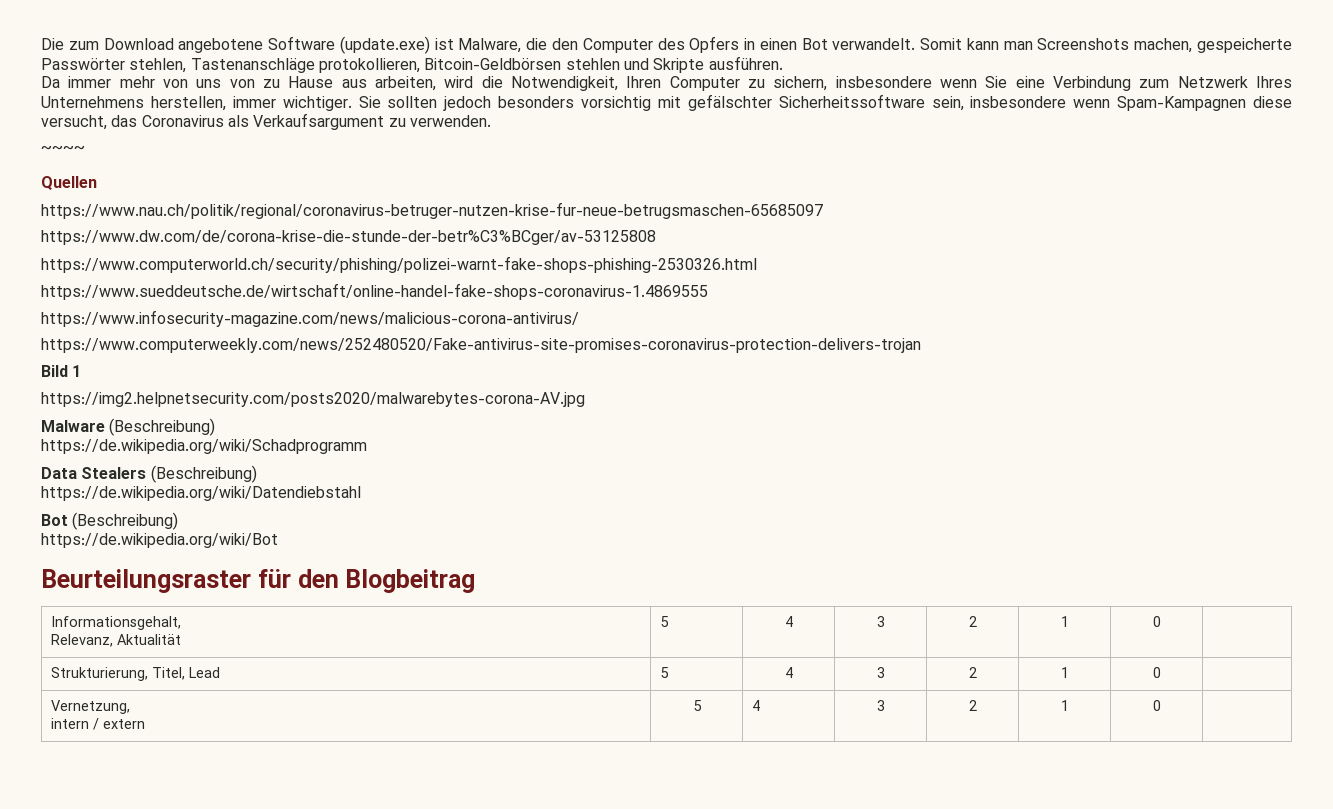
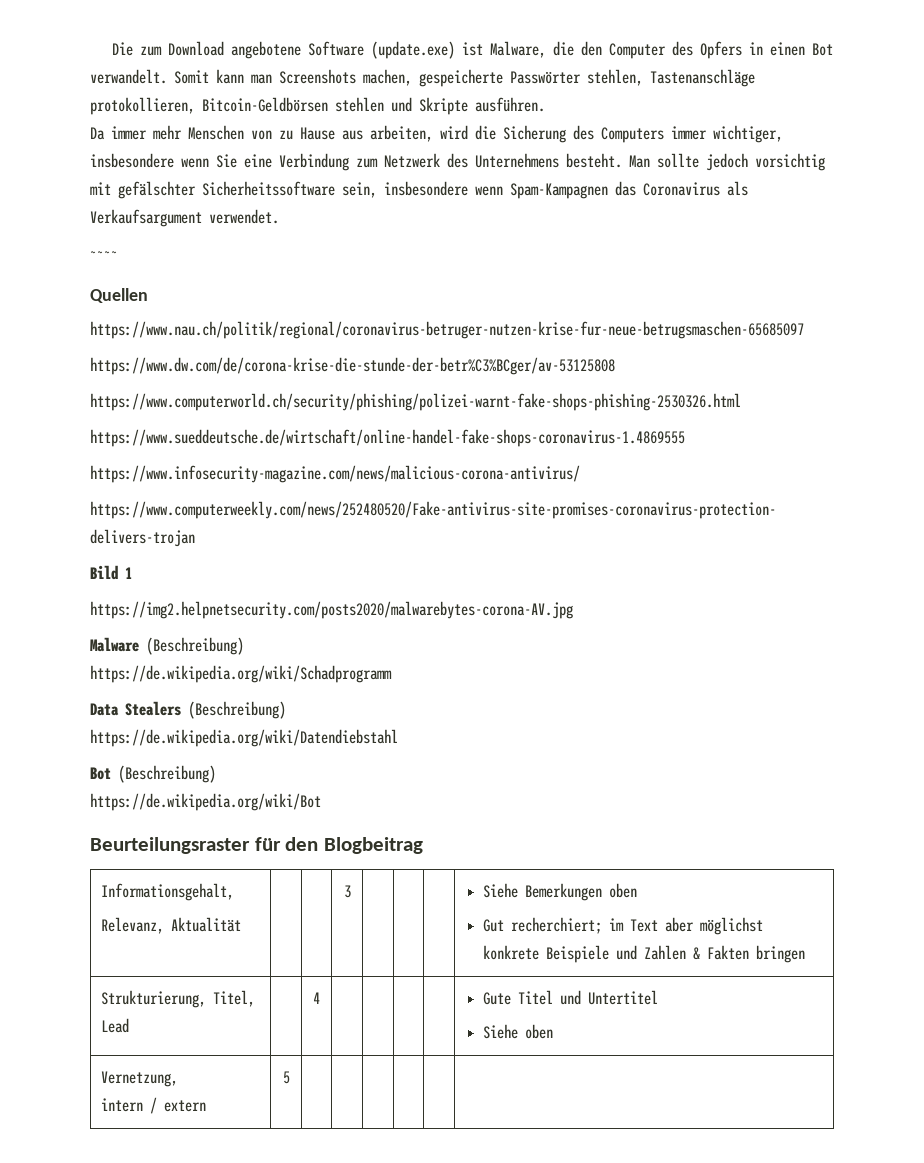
- Da immer mehr von uns von zu Hause aus arbeiten, wird die Notwendigkeit, Ihren Computer zu sichern, insbesondere wenn Sie eine Verbindung zum Netzwerk Ihres Unternehmens herstellen, immer wichtiger. Sie sollten jedoch besonders vorsichtig mit gefälschter Sicherheitssoftware sein, insbesondere wenn Spam-Kampagnen diese versucht, das Coronavirus als Verkaufsargument zu verwenden.
+ Da immer mehr Menschen von zu Hause aus arbeiten, wird die Sicherung des Computers immer wichtiger, insbesondere wenn Sie eine Verbindung zum Netzwerk des Unternehmens besteht. Man sollte jedoch vorsichtig mit gefälschter Sicherheitssoftware sein, insbesondere wenn Spam-Kampagnen das Coronavirus als Verkaufsargument verwendet.
  Informationsgehalt,
- Relevanz, Aktualität | 5 | 4 | 3 | 2 | 1 | 0 |
+ Relevanz, Aktualität | | | 3 | | | | Siehe Bemerkungen oben
+ Gut recherchiert; im Text aber möglichst konkrete Beispiele und Zahlen & Fakten bringen
- Strukturierung, Titel, Lead | 5 | 4 | 3 | 2 | 1 | 0 |
+ Strukturierung, Titel, Lead | | 4 | | | | | Gute Titel und Untertitel
+ Siehe oben
  Vernetzung,
- intern / extern | 5 | 4 | 3 | 2 | 1 | 0 |
+ intern / extern | 5 | | | | | |

